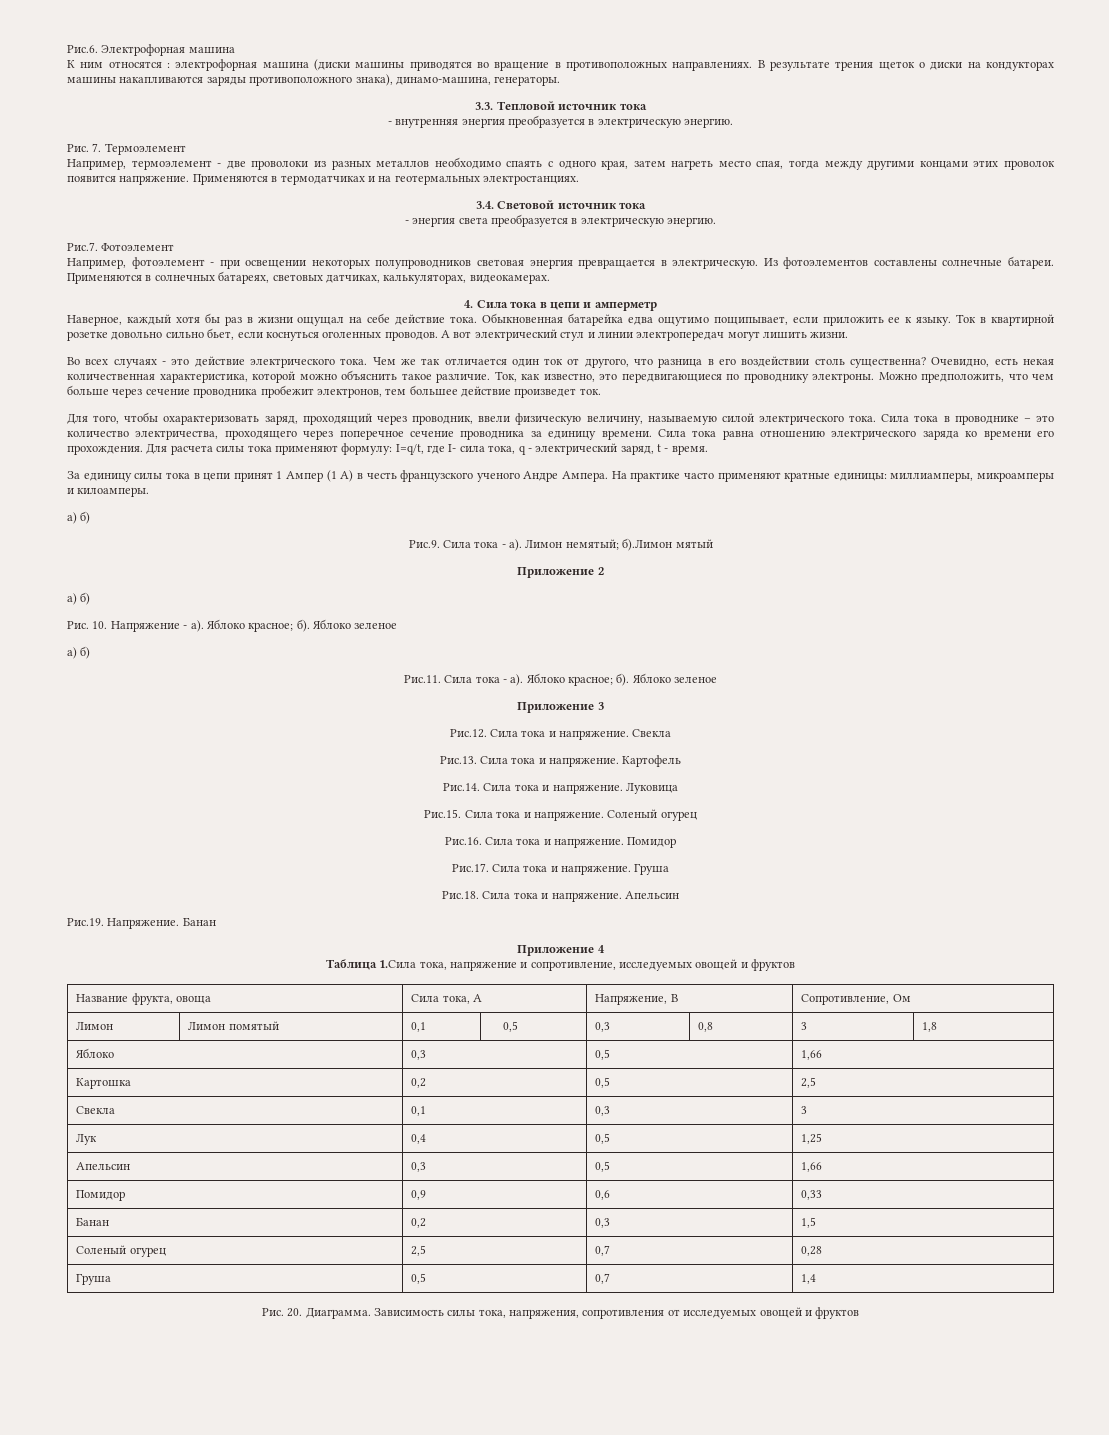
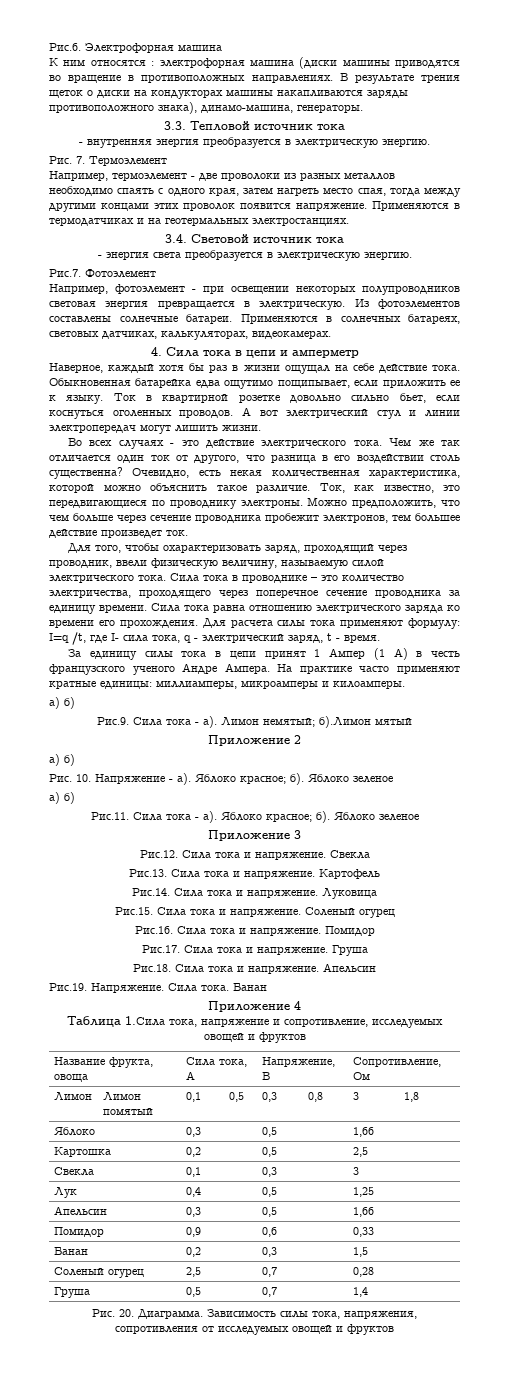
- Для расчета силы тока применяют формулу: I=q/t, где I- сила тока, q - электрический заряд, t - время.
+ Для расчета силы тока применяют формулу: I=q /t, где I- сила тока, q - электрический заряд, t - время.
+ Сила тока.

